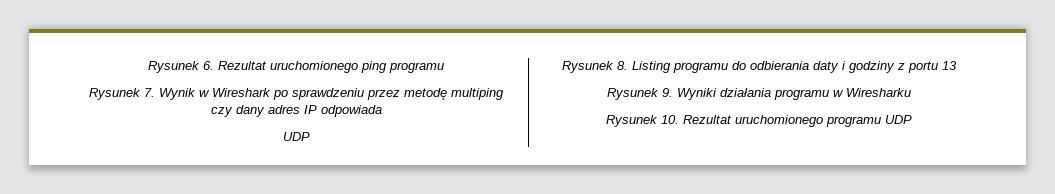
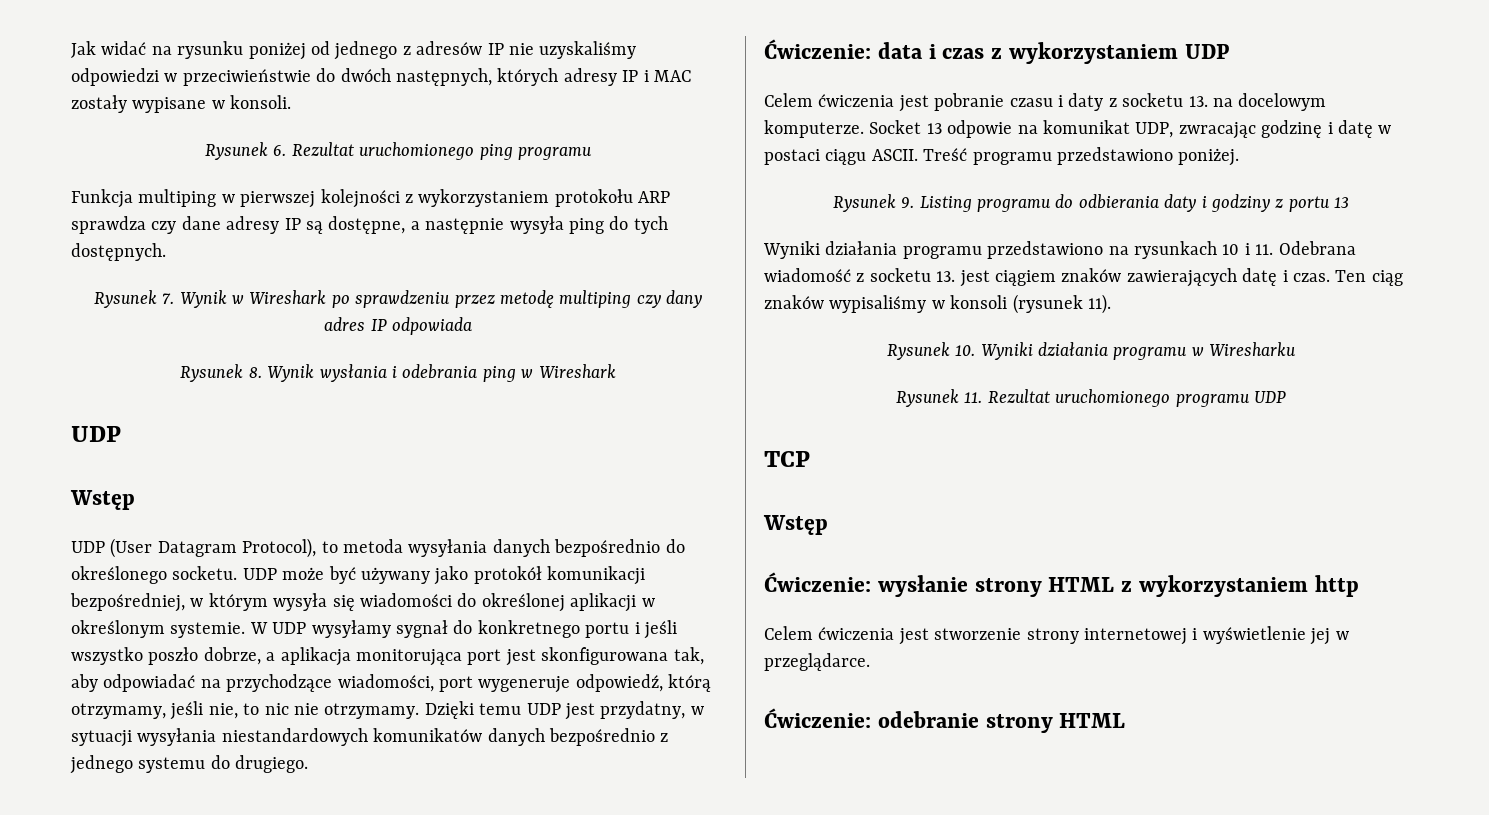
+ Jak widać na rysunku poniżej od jednego z adresów IP nie uzyskaliśmy odpowiedzi w przeciwieństwie do dwóch następnych, których adresy IP i MAC zostały wypisane w konsoli.
+ Funkcja multiping w pierwszej kolejności z wykorzystaniem protokołu ARP sprawdza czy dane adresy IP są dostępne, a następnie wysyła ping do tych dostępnych.
  Rysunek 7. Wynik w Wireshark po sprawdzeniu przez metodę multiping czy dany adres IP odpowiada
+ Rysunek 8. Wynik wysłania i odebrania ping w Wireshark
  UDP
- Rysunek 8. Listing programu do odbierania daty i godziny z portu 13
+ Wstęp
+ UDP (User Datagram Protocol), to metoda wysyłania danych bezpośrednio do określonego socketu. UDP może być używany jako protokół komunikacji bezpośredniej, w którym wysyła się wiadomości do określonej aplikacji w określonym systemie. W UDP wysyłamy sygnał do konkretnego portu i jeśli wszystko poszło dobrze, a aplikacja monitorująca port jest skonfigurowana tak, aby odpowiadać na przychodzące wiadomości, port wygeneruje odpowiedź, którą otrzymamy, jeśli nie, to nic nie otrzymamy. Dzięki temu UDP jest przydatny, w sytuacji wysyłania niestandardowych komunikatów danych bezpośrednio z jednego systemu do drugiego.
+ Ćwiczenie: data i czas z wykorzystaniem UDP
+ Celem ćwiczenia jest pobranie czasu i daty z socketu 13. na docelowym komputerze. Socket 13 odpowie na komunikat UDP, zwracając godzinę i datę w postaci ciągu ASCII. Treść programu przedstawiono poniżej.
+ Rysunek 9. Listing programu do odbierania daty i godziny z portu 13
- Rysunek 9. Wyniki działania programu w Wiresharku
+ Wyniki działania programu przedstawiono na rysunkach 10 i 11. Odebrana wiadomość z socketu 13. jest ciągiem znaków zawierających datę i czas. Ten ciąg znaków wypisaliśmy w konsoli (rysunek 11).
+ Rysunek 10. Wyniki działania programu w Wiresharku
- Rysunek 10. Rezultat uruchomionego programu UDP
+ Rysunek 11. Rezultat uruchomionego programu UDP
+ TCP
+ Wstęp
+ Ćwiczenie: wysłanie strony HTML z wykorzystaniem http
+ Celem ćwiczenia jest stworzenie strony internetowej i wyświetlenie jej w przeglądarce.
+ Ćwiczenie: odebranie strony HTML

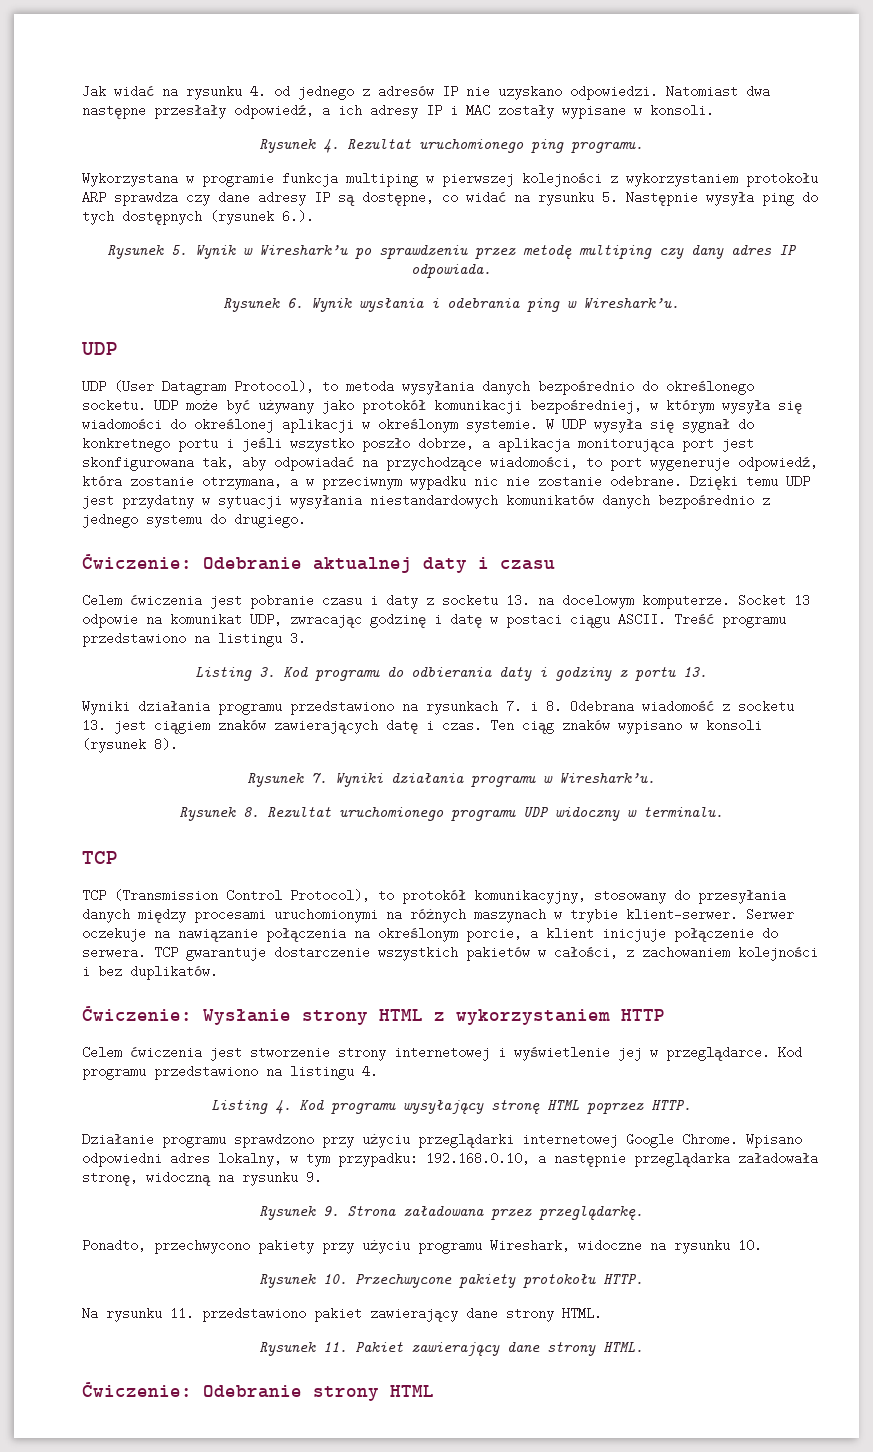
- Jak widać na rysunku poniżej od jednego z adresów IP nie uzyskaliśmy odpowiedzi w przeciwieństwie do dwóch następnych, których adresy IP i MAC zostały wypisane w konsoli.
+ Jak widać na rysunku 4. od jednego z adresów IP nie uzyskano odpowiedzi. Natomiast dwa następne przesłały odpowiedź, a ich adresy IP i MAC zostały wypisane w konsoli.
- Rysunek 6. Rezultat uruchomionego ping programu
- Funkcja multiping w pierwszej kolejności z wykorzystaniem protokołu ARP sprawdza czy dane adresy IP są dostępne, a następnie wysyła ping do tych dostępnych.
- Rysunek 7. Wynik w Wireshark po sprawdzeniu przez metodę multiping czy dany adres IP odpowiada
- Rysunek 8. Wynik wysłania i odebrania ping w Wireshark
+ Rysunek 4. Rezultat uruchomionego ping programu.
+ Wykorzystana w programie funkcja multiping w pierwszej kolejności z wykorzystaniem protokołu ARP sprawdza czy dane adresy IP są dostępne, co widać na rysunku 5. Następnie wysyła ping do tych dostępnych (rysunek 6.).
+ Rysunek 5. Wynik w Wireshark’u po sprawdzeniu przez metodę multiping czy dany adres IP odpowiada.
+ Rysunek 6. Wynik wysłania i odebrania ping w Wireshark’u.
  UDP
- Wstęp
- W UDP wysyłamy sygnał do konkretnego portu i jeśli wszystko poszło dobrze, a aplikacja monitorująca port jest skonfigurowana tak, aby odpowiadać na przychodzące wiadomości, port wygeneruje odpowiedź, którą otrzymamy, jeśli nie, to nic nie otrzymamy.
+ W UDP wysyła się sygnał do konkretnego portu i jeśli wszystko poszło dobrze, a aplikacja monitorująca port jest skonfigurowana tak, aby odpowiadać na przychodzące wiadomości, to port wygeneruje odpowiedź, która zostanie otrzymana, a w przeciwnym wypadku nic nie zostanie odebrane.
- Dzięki temu UDP jest przydatny, w sytuacji wysyłania niestandardowych komunikatów danych bezpośrednio z jednego systemu do drugiego.
+ Dzięki temu UDP jest przydatny w sytuacji wysyłania niestandardowych komunikatów danych bezpośrednio z jednego systemu do drugiego.
- Ćwiczenie: data i czas z wykorzystaniem UDP
+ Ćwiczenie: Odebranie aktualnej daty i czasu
- Treść programu przedstawiono poniżej.
- Rysunek 9. Listing programu do odbierania daty i godziny z portu 13
+ Treść programu przedstawiono na listingu 3.
+ Listing 3. Kod programu do odbierania daty i godziny z portu 13.
- Wyniki działania programu przedstawiono na rysunkach 10 i 11. Odebrana wiadomość z socketu 13. jest ciągiem znaków zawierających datę i czas.
+ Wyniki działania programu przedstawiono na rysunkach 7. i 8. Odebrana wiadomość z socketu 13. jest ciągiem znaków zawierających datę i czas.
- Ten ciąg znaków wypisaliśmy w konsoli (rysunek 11).
- Rysunek 10. Wyniki działania programu w Wiresharku
- Rysunek 11. Rezultat uruchomionego programu UDP
+ Ten ciąg znaków wypisano w konsoli (rysunek 8).
+ Rysunek 7. Wyniki działania programu w Wireshark’u.
+ Rysunek 8. Rezultat uruchomionego programu UDP widoczny w terminalu.
  TCP
- Wstęp
- Ćwiczenie: wysłanie strony HTML z wykorzystaniem http
+ TCP (Transmission Control Protocol), to protokół komunikacyjny, stosowany do przesyłania danych między procesami uruchomionymi na różnych maszynach w trybie klient-serwer. Serwer oczekuje na nawiązanie połączenia na określonym porcie, a klient inicjuje połączenie do serwera. TCP gwarantuje dostarczenie wszystkich pakietów w całości, z zachowaniem kolejności i bez duplikatów.
+ Ćwiczenie: Wysłanie strony HTML z wykorzystaniem HTTP
- Celem ćwiczenia jest stworzenie strony internetowej i wyświetlenie jej w przeglądarce.
- Ćwiczenie: odebranie strony HTML
+ Celem ćwiczenia jest stworzenie strony internetowej i wyświetlenie jej w przeglądarce. Kod programu przedstawiono na listingu 4.
+ Listing 4. Kod programu wysyłający stronę HTML poprzez HTTP.
+ Działanie programu sprawdzono przy użyciu przeglądarki internetowej Google Chrome. Wpisano odpowiedni adres lokalny, w tym przypadku: 192.168.0.10, a następnie przeglądarka załadowała stronę, widoczną na rysunku 9.
+ Rysunek 9. Strona załadowana przez przeglądarkę.
+ Ponadto, przechwycono pakiety przy użyciu programu Wireshark, widoczne na rysunku 10.
+ Rysunek 10. Przechwycone pakiety protokołu HTTP.
+ Na rysunku 11. przedstawiono pakiet zawierający dane strony HTML.
+ Rysunek 11. Pakiet zawierający dane strony HTML.
+ Ćwiczenie: Odebranie strony HTML

